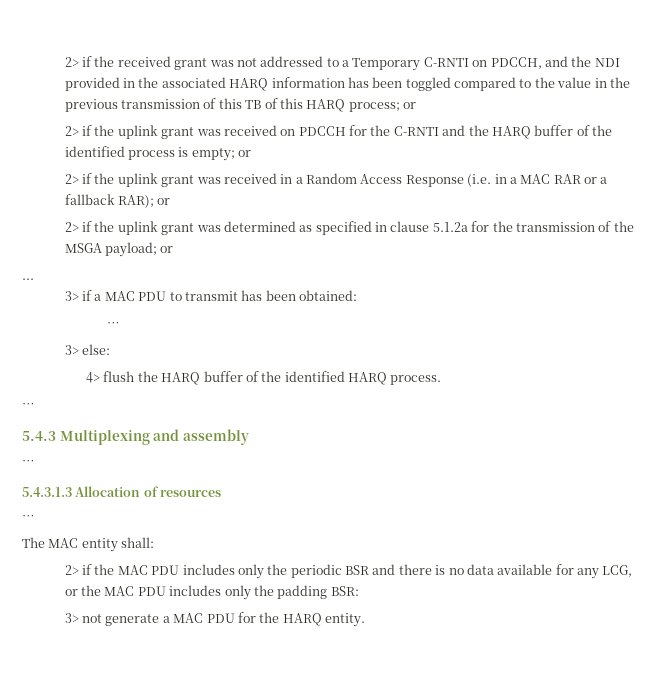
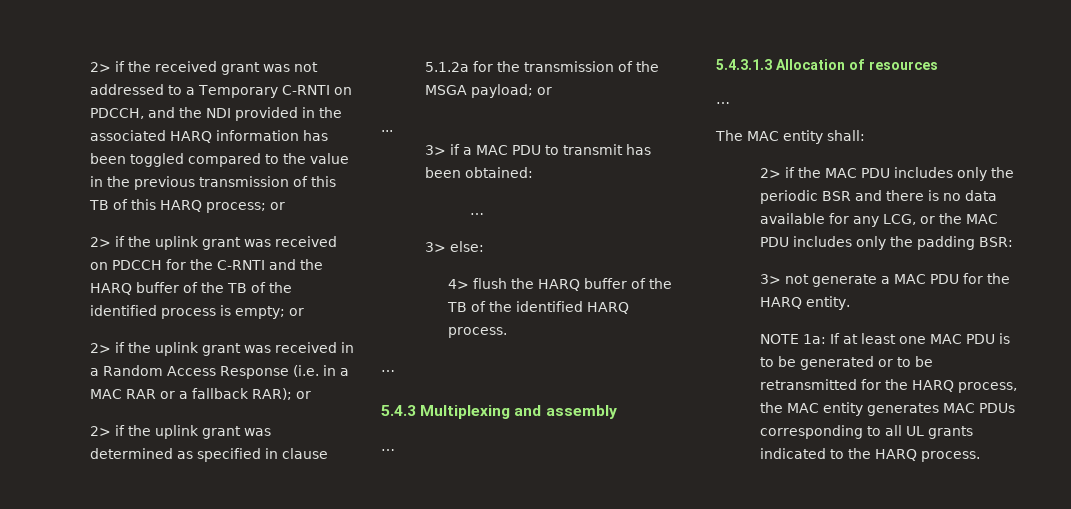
- 2> if the uplink grant was received on PDCCH for the C-RNTI and the HARQ buffer of the identified process is empty; or
+ 2> if the uplink grant was received on PDCCH for the C-RNTI and the HARQ buffer of the TB of the identified process is empty; or
- 4> flush the HARQ buffer of the identified HARQ process.
+ 4> flush the HARQ buffer of the TB of the identified HARQ process.
+ NOTE 1a: If at least one MAC PDU is to be generated or to be retransmitted for the HARQ process, the MAC entity generates MAC PDUs corresponding to all UL grants indicated to the HARQ process.

